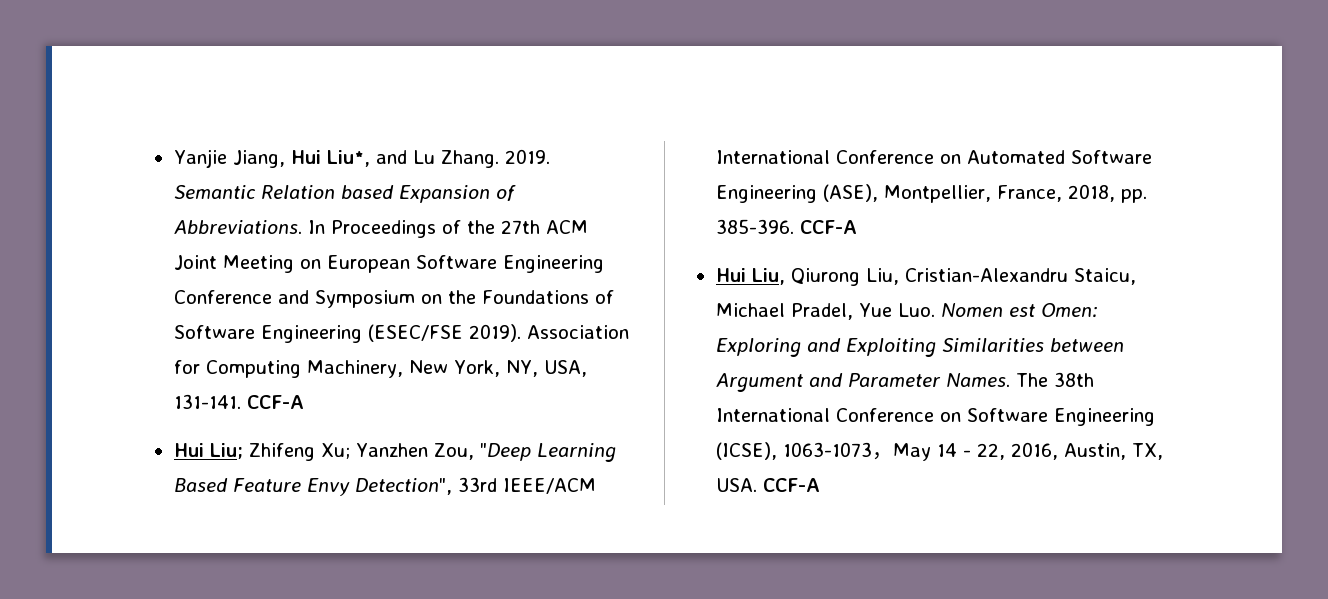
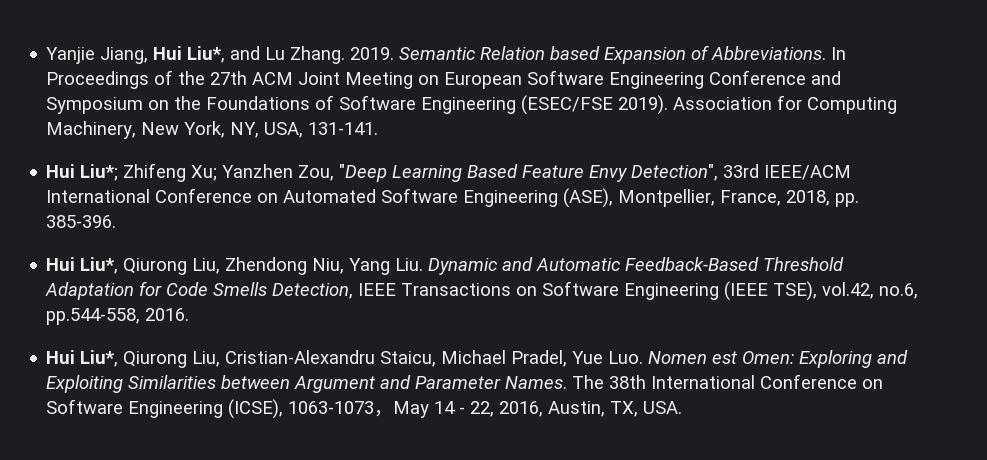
- Association for Computing Machinery, New York, NY, USA, 131-141. CCF-A
- Hui Liu; Zhifeng Xu; Yanzhen Zou, "Deep Learning Based Feature Envy Detection", 33rd IEEE/ACM International Conference on Automated Software Engineering (ASE), Montpellier, France, 2018, pp. 385-396. CCF-A
- Hui Liu, Qiurong Liu, Cristian-Alexandru Staicu, Michael Pradel, Yue Luo. Nomen est Omen: Exploring and Exploiting Similarities between Argument and Parameter Names.
+ Association for Computing Machinery, New York, NY, USA, 131-141.
+ Hui Liu*; Zhifeng Xu; Yanzhen Zou, "Deep Learning Based Feature Envy Detection", 33rd IEEE/ACM International Conference on Automated Software Engineering (ASE), Montpellier, France, 2018, pp. 385-396.
+ Hui Liu*, Qiurong Liu, Zhendong Niu, Yang Liu. Dynamic and Automatic Feedback-Based Threshold Adaptation for Code Smells Detection, IEEE Transactions on Software Engineering (IEEE TSE), vol.42, no.6, pp.544-558, 2016.
+ Hui Liu*, Qiurong Liu, Cristian-Alexandru Staicu, Michael Pradel, Yue Luo. Nomen est Omen: Exploring and Exploiting Similarities between Argument and Parameter Names.
- The 38th International Conference on Software Engineering (ICSE), 1063-1073，May 14 - 22, 2016, Austin, TX, USA. CCF-A
+ The 38th International Conference on Software Engineering (ICSE), 1063-1073，May 14 - 22, 2016, Austin, TX, USA.

